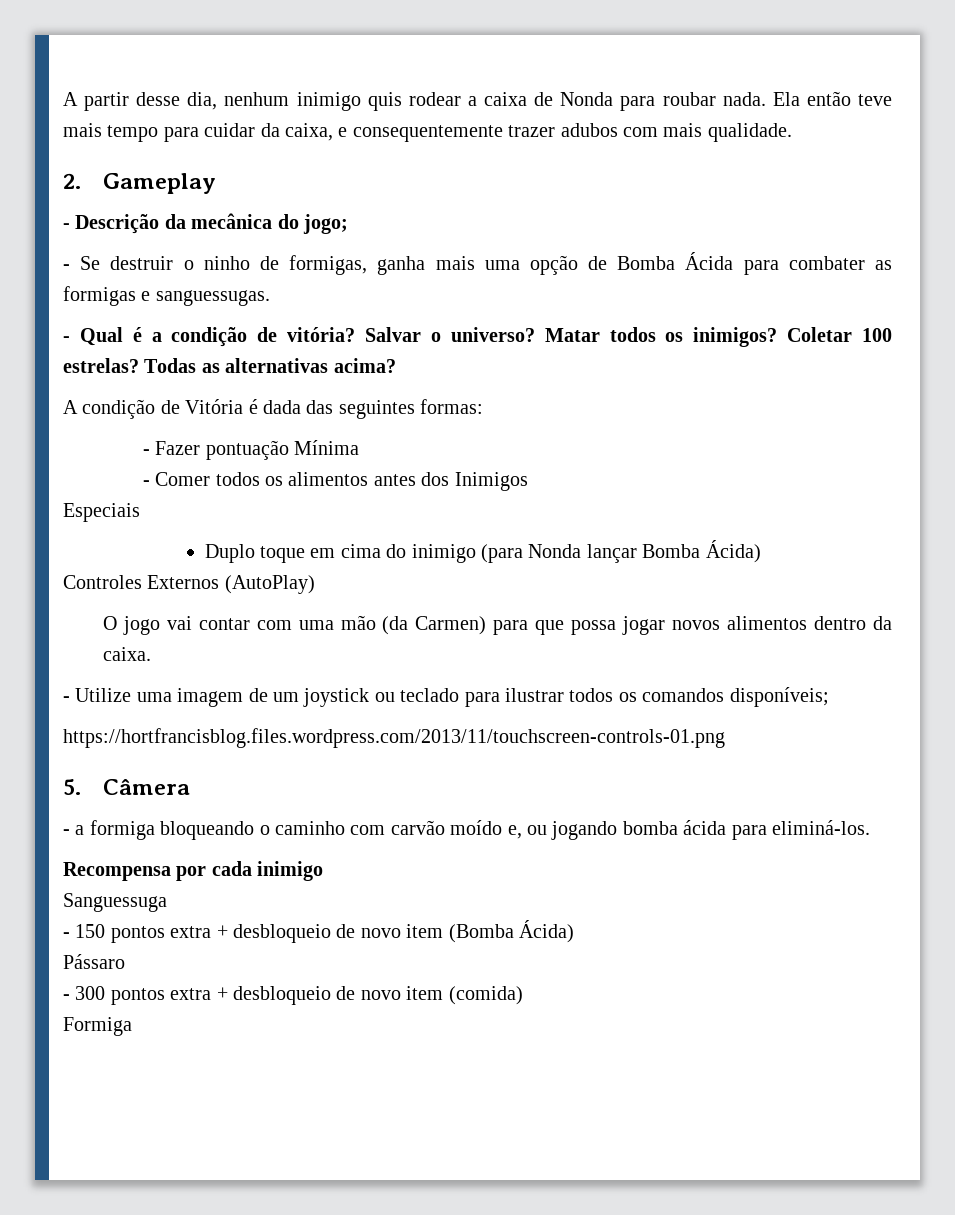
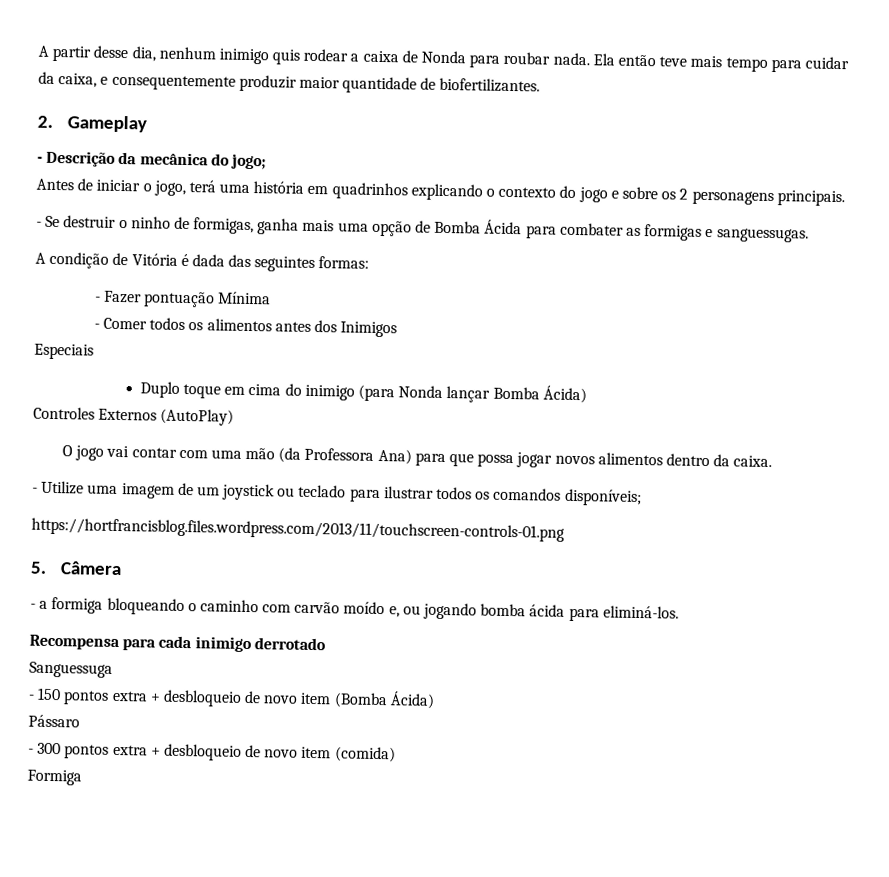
- Ela então teve mais tempo para cuidar da caixa, e consequentemente trazer adubos com mais qualidade.
+ Ela então teve mais tempo para cuidar da caixa, e consequentemente produzir maior quantidade de biofertilizantes.
+ Antes de iniciar o jogo, terá uma história em quadrinhos explicando o contexto do jogo e sobre os 2 personagens principais.
- - Qual é a condição de vitória? Salvar o universo? Matar todos os inimigos? Coletar 100 estrelas? Todas as alternativas acima?
- O jogo vai contar com uma mão (da Carmen) para que possa jogar novos alimentos dentro da caixa.
+ O jogo vai contar com uma mão (da Professora Ana) para que possa jogar novos alimentos dentro da caixa.
- Recompensa por cada inimigo
+ Recompensa para cada inimigo derrotado

